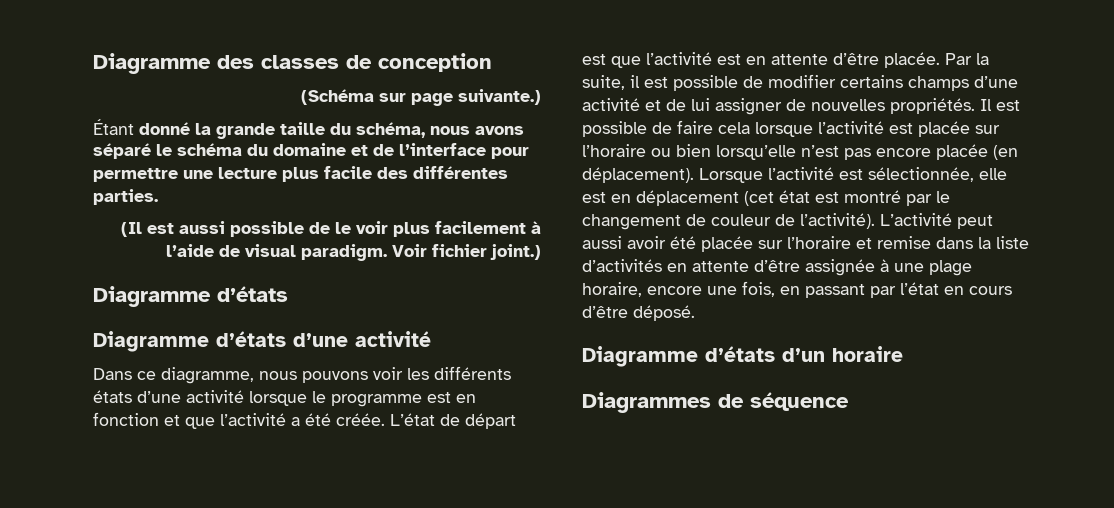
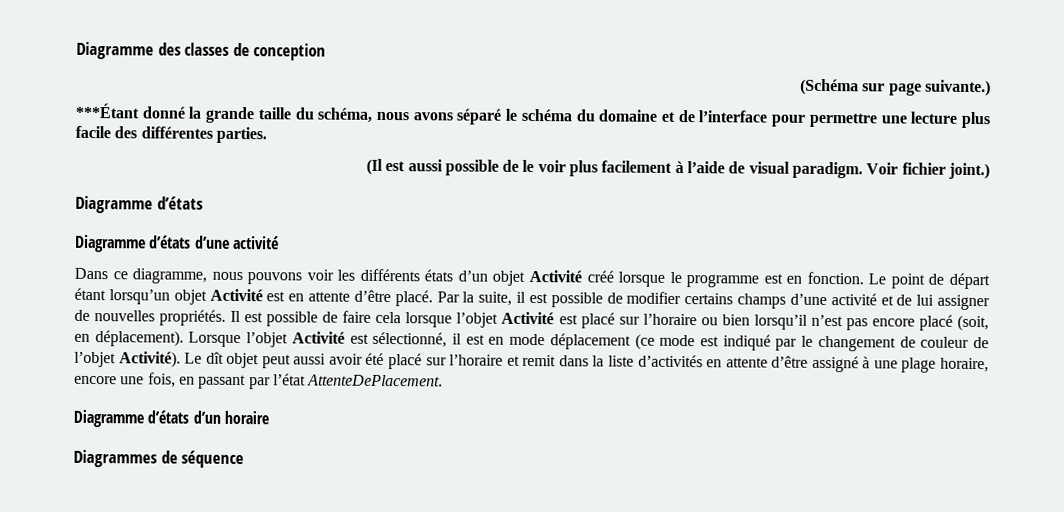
- Étant donné la grande taille du schéma, nous avons séparé le schéma du domaine et de l’interface pour permettre une lecture plus facile des différentes parties.
+ ***Étant donné la grande taille du schéma, nous avons séparé le schéma du domaine et de l’interface pour permettre une lecture plus facile des différentes parties.
- Dans ce diagramme, nous pouvons voir les différents états d’une activité lorsque le programme est en fonction et que l’activité a été créée. L’état de départ est que l’activité est en attente d’être placée.
+ Dans ce diagramme, nous pouvons voir les différents états d’un objet Activité créé lorsque le programme est en fonction. Le point de départ étant lorsqu’un objet Activité est en attente d’être placé.
- Il est possible de faire cela lorsque l’activité est placée sur l’horaire ou bien lorsqu’elle n’est pas encore placée (en déplacement). Lorsque l’activité est sélectionnée, elle est en déplacement (cet état est montré par le changement de couleur de l’activité). L’activité peut aussi avoir été placée sur l’horaire et remise dans la liste d’activités en attente d’être assignée à une plage horaire, encore une fois, en passant par l’état en cours d’être déposé.
+ Il est possible de faire cela lorsque l’objet Activité est placé sur l’horaire ou bien lorsqu’il n’est pas encore placé (soit, en déplacement). Lorsque l’objet Activité est sélectionné, il est en mode déplacement (ce mode est indiqué par le changement de couleur de l’objet Activité). Le dît objet peut aussi avoir été placé sur l’horaire et remit dans la liste d’activités en attente d’être assigné à une plage horaire, encore une fois, en passant par l’état AttenteDePlacement.

